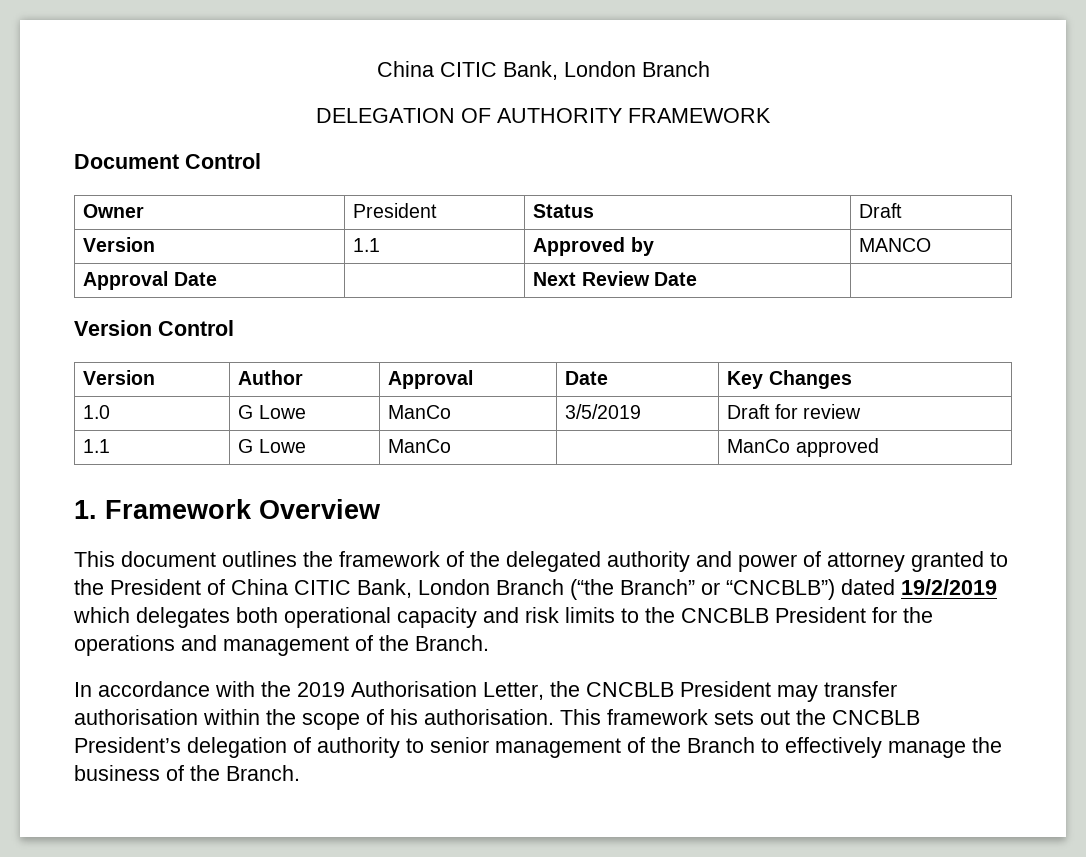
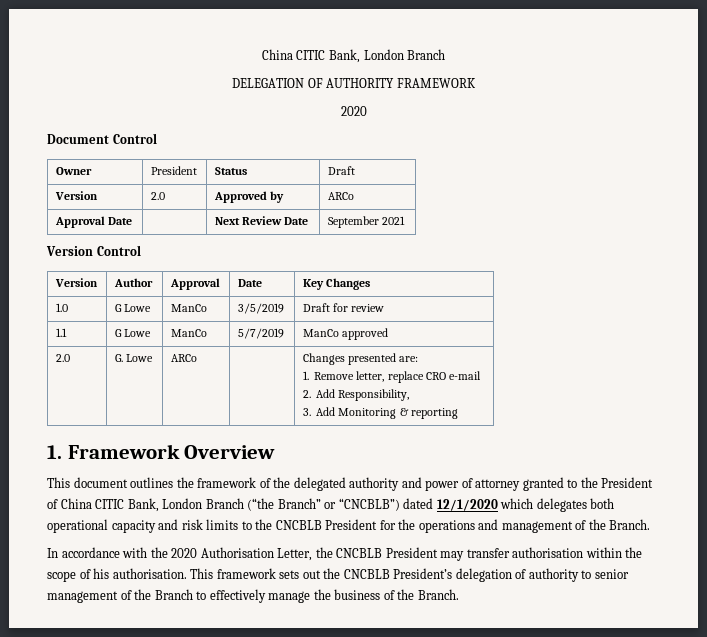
  DELEGATION OF AUTHORITY FRAMEWORK
+ 2020
- Version | 1.1 | Approved by | MANCO
+ Version | 2.0 | Approved by | ARCo
- Approval Date | | Next Review Date |
+ Approval Date | | Next Review Date | September 2021
- 1.1 | G Lowe | ManCo | | ManCo approved
+ 1.1 | G Lowe | ManCo | 5/7/2019 | ManCo approved
+ 2.0 | G. Lowe | ARCo | | Changes presented are:
+ 1. Remove letter, replace CRO e-mail
+ 2. Add Responsibility,
+ 3. Add Monitoring & reporting
- This document outlines the framework of the delegated authority and power of attorney granted to the President of China CITIC Bank, London Branch (“the Branch” or “CNCBLB”) dated 19/2/2019 which delegates both operational capacity and risk limits to the CNCBLB President for the operations and management of the Branch.
+ This document outlines the framework of the delegated authority and power of attorney granted to the President of China CITIC Bank, London Branch (“the Branch” or “CNCBLB”) dated 12/1/2020 which delegates both operational capacity and risk limits to the CNCBLB President for the operations and management of the Branch.
- In accordance with the 2019 Authorisation Letter, the CNCBLB President may transfer authorisation within the scope of his authorisation.
+ In accordance with the 2020 Authorisation Letter, the CNCBLB President may transfer authorisation within the scope of his authorisation.

